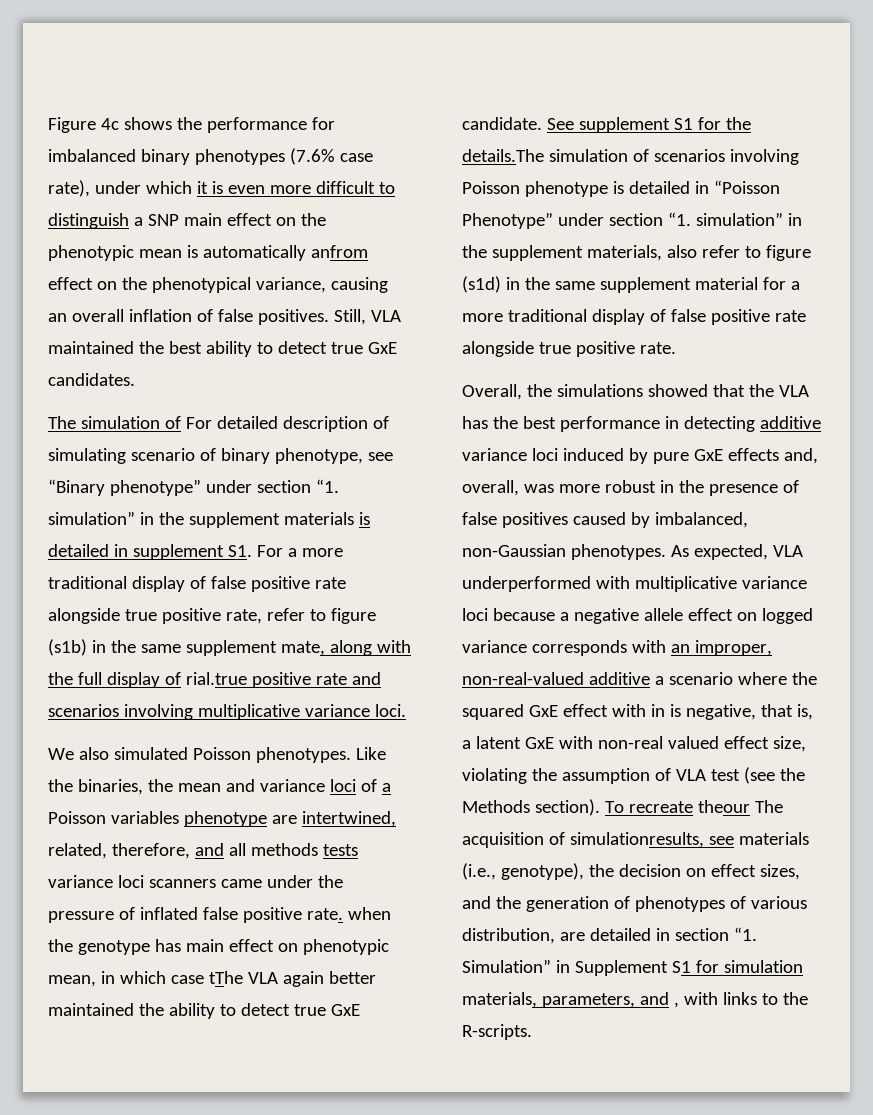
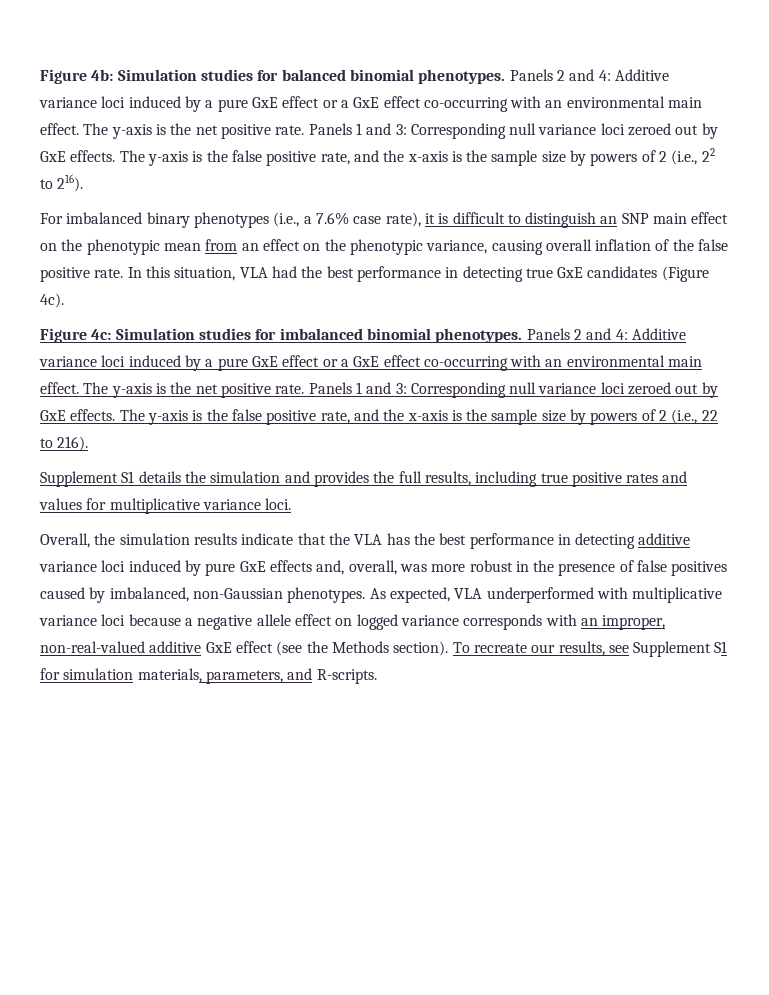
- Figure 4c shows the performance for imbalanced binary phenotypes (7.6% case rate), under which it is even more difficult to distinguish a SNP main effect on the phenotypic mean is automatically anfrom effect on the phenotypical variance, causing an overall inflation of false positives. Still, VLA maintained the best ability to detect true GxE candidates.
- The simulation of For detailed description of simulating scenario of binary phenotype, see “Binary phenotype” under section “1. simulation” in the supplement materials is detailed in supplement S1. For a more traditional display of false positive rate alongside true positive rate, refer to figure (s1b) in the same supplement mate, along with the full display of rial.true positive rate and scenarios involving multiplicative variance loci.
- We also simulated Poisson phenotypes. Like the binaries, the mean and variance loci of a Poisson variables phenotype are intertwined, related, therefore, and all methods tests variance loci scanners came under the pressure of inflated false positive rate. when the genotype has main effect on phenotypic mean, in which case tThe VLA again better maintained the ability to detect true GxE candidate. See supplement S1 for the details.The simulation of scenarios involving Poisson phenotype is detailed in “Poisson Phenotype” under section “1. simulation” in the supplement materials, also refer to figure (s1d) in the same supplement material for a more traditional display of false positive rate alongside true positive rate.
+ Figure 4b: Simulation studies for balanced binomial phenotypes. Panels 2 and 4: Additive variance loci induced by a pure GxE effect or a GxE effect co-occurring with an environmental main effect. The y-axis is the net positive rate. Panels 1 and 3: Corresponding null variance loci zeroed out by GxE effects. The y-axis is the false positive rate, and the x-axis is the sample size by powers of 2 (i.e., 22 to 216).
+ For imbalanced binary phenotypes (i.e., a 7.6% case rate), it is difficult to distinguish an SNP main effect on the phenotypic mean from an effect on the phenotypic variance, causing overall inflation of the false positive rate. In this situation, VLA had the best performance in detecting true GxE candidates (Figure 4c).
+ Figure 4c: Simulation studies for imbalanced binomial phenotypes. Panels 2 and 4: Additive variance loci induced by a pure GxE effect or a GxE effect co-occurring with an environmental main effect. The y-axis is the net positive rate. Panels 1 and 3: Corresponding null variance loci zeroed out by GxE effects. The y-axis is the false positive rate, and the x-axis is the sample size by powers of 2 (i.e., 22 to 216).
+ Supplement S1 details the simulation and provides the full results, including true positive rates and values for multiplicative variance loci.
- Overall, the simulations showed that the VLA has the best performance in detecting additive variance loci induced by pure GxE effects and, overall, was more robust in the presence of false positives caused by imbalanced, non-Gaussian phenotypes.
+ Overall, the simulation results indicate that the VLA has the best performance in detecting additive variance loci induced by pure GxE effects and, overall, was more robust in the presence of false positives caused by imbalanced, non-Gaussian phenotypes.
- As expected, VLA underperformed with multiplicative variance loci because a negative allele effect on logged variance corresponds with an improper, non-real-valued additive a scenario where the squared GxE effect with in is negative, that is, a latent GxE with non-real valued effect size, violating the assumption of VLA test (see the Methods section).
+ As expected, VLA underperformed with multiplicative variance loci because a negative allele effect on logged variance corresponds with an improper, non-real-valued additive GxE effect (see the Methods section).
- To recreate theour The acquisition of simulationresults, see materials (i.e., genotype), the decision on effect sizes, and the generation of phenotypes of various distribution, are detailed in section “1. Simulation” in Supplement S1 for simulation materials, parameters, and , with links to the R-scripts.
+ To recreate our results, see Supplement S1 for simulation materials, parameters, and R-scripts.

